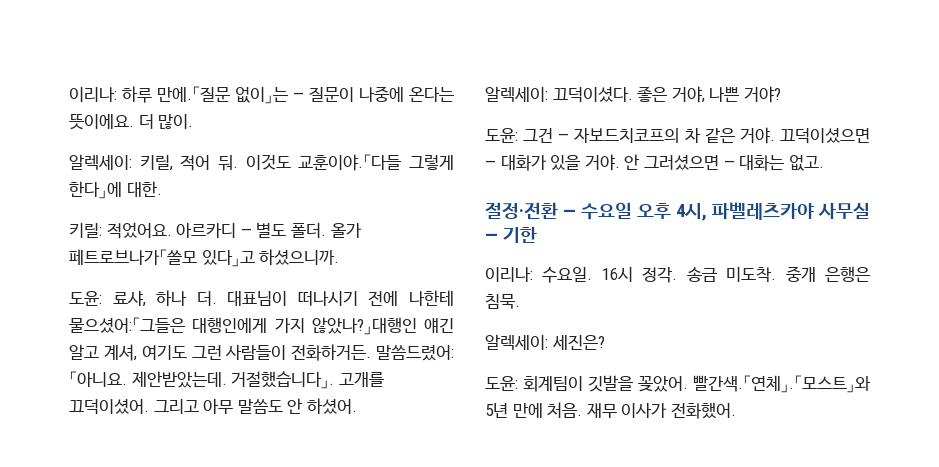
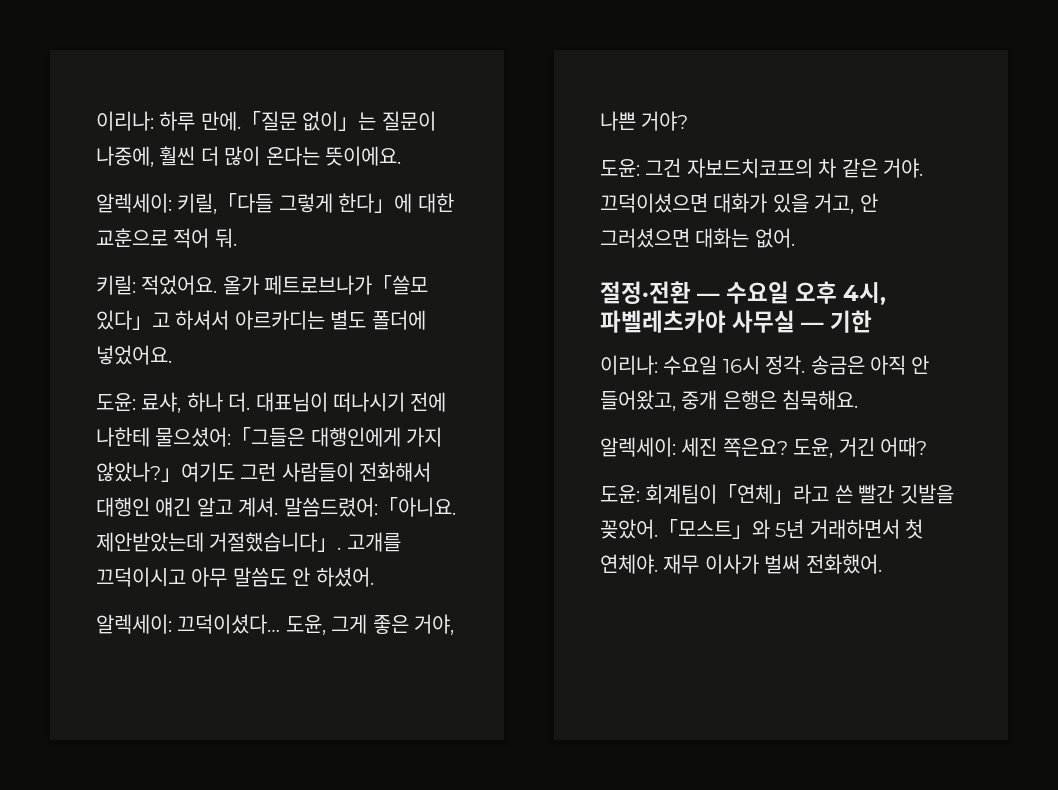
- 「질문 없이」는 — 질문이 나중에 온다는 뜻이에요. 더 많이.
+ 「질문 없이」는 질문이 나중에, 훨씬 더 많이 온다는 뜻이에요.
- 알렉세이: 키릴, 적어 둬. 이것도 교훈이야.「다들 그렇게 한다」에 대한.
- 키릴: 적었어요. 아르카디 — 별도 폴더.
+ 알렉세이: 키릴,「다들 그렇게 한다」에 대한 교훈으로 적어 둬.
+ 키릴: 적었어요.
- 올가 페트로브나가「쓸모 있다」고 하셨으니까.
+ 올가 페트로브나가「쓸모 있다」고 하셔서 아르카디는 별도 폴더에 넣었어요.
- 대표님이 떠나시기 전에 나한테 물으셨어:「그들은 대행인에게 가지 않았나?」대행인 얘긴 알고 계셔, 여기도 그런 사람들이 전화하거든.
+ 대표님이 떠나시기 전에 나한테 물으셨어:「그들은 대행인에게 가지 않았나?」여기도 그런 사람들이 전화해서 대행인 얘긴 알고 계셔.
- 제안받았는데. 거절했습니다」.
+ 제안받았는데 거절했습니다」.
- 고개를 끄덕이셨어. 그리고 아무 말씀도 안 하셨어.
+ 고개를 끄덕이시고 아무 말씀도 안 하셨어.
- 알렉세이: 끄덕이셨다. 좋은 거야, 나쁜 거야?
+ 알렉세이: 끄덕이셨다… 도윤, 그게 좋은 거야, 나쁜 거야?
- 도윤: 그건 — 자보드치코프의 차 같은 거야.
+ 도윤: 그건 자보드치코프의 차 같은 거야.
- 끄덕이셨으면 — 대화가 있을 거야. 안 그러셨으면 — 대화는 없고.
+ 끄덕이셨으면 대화가 있을 거고, 안 그러셨으면 대화는 없어.
- 이리나: 수요일. 16시 정각.
+ 이리나: 수요일 16시 정각.
- 송금 미도착. 중개 은행은 침묵.
- 알렉세이: 세진은?
- 도윤: 회계팀이 깃발을 꽂았어. 빨간색.「연체」.
+ 송금은 아직 안 들어왔고, 중개 은행은 침묵해요.
+ 알렉세이: 세진 쪽은요? 도윤, 거긴 어때?
+ 도윤: 회계팀이「연체」라고 쓴 빨간 깃발을 꽂았어.
- 「모스트」와 5년 만에 처음.
+ 「모스트」와 5년 거래하면서 첫 연체야.
- 재무 이사가 전화했어.
+ 재무 이사가 벌써 전화했어.

